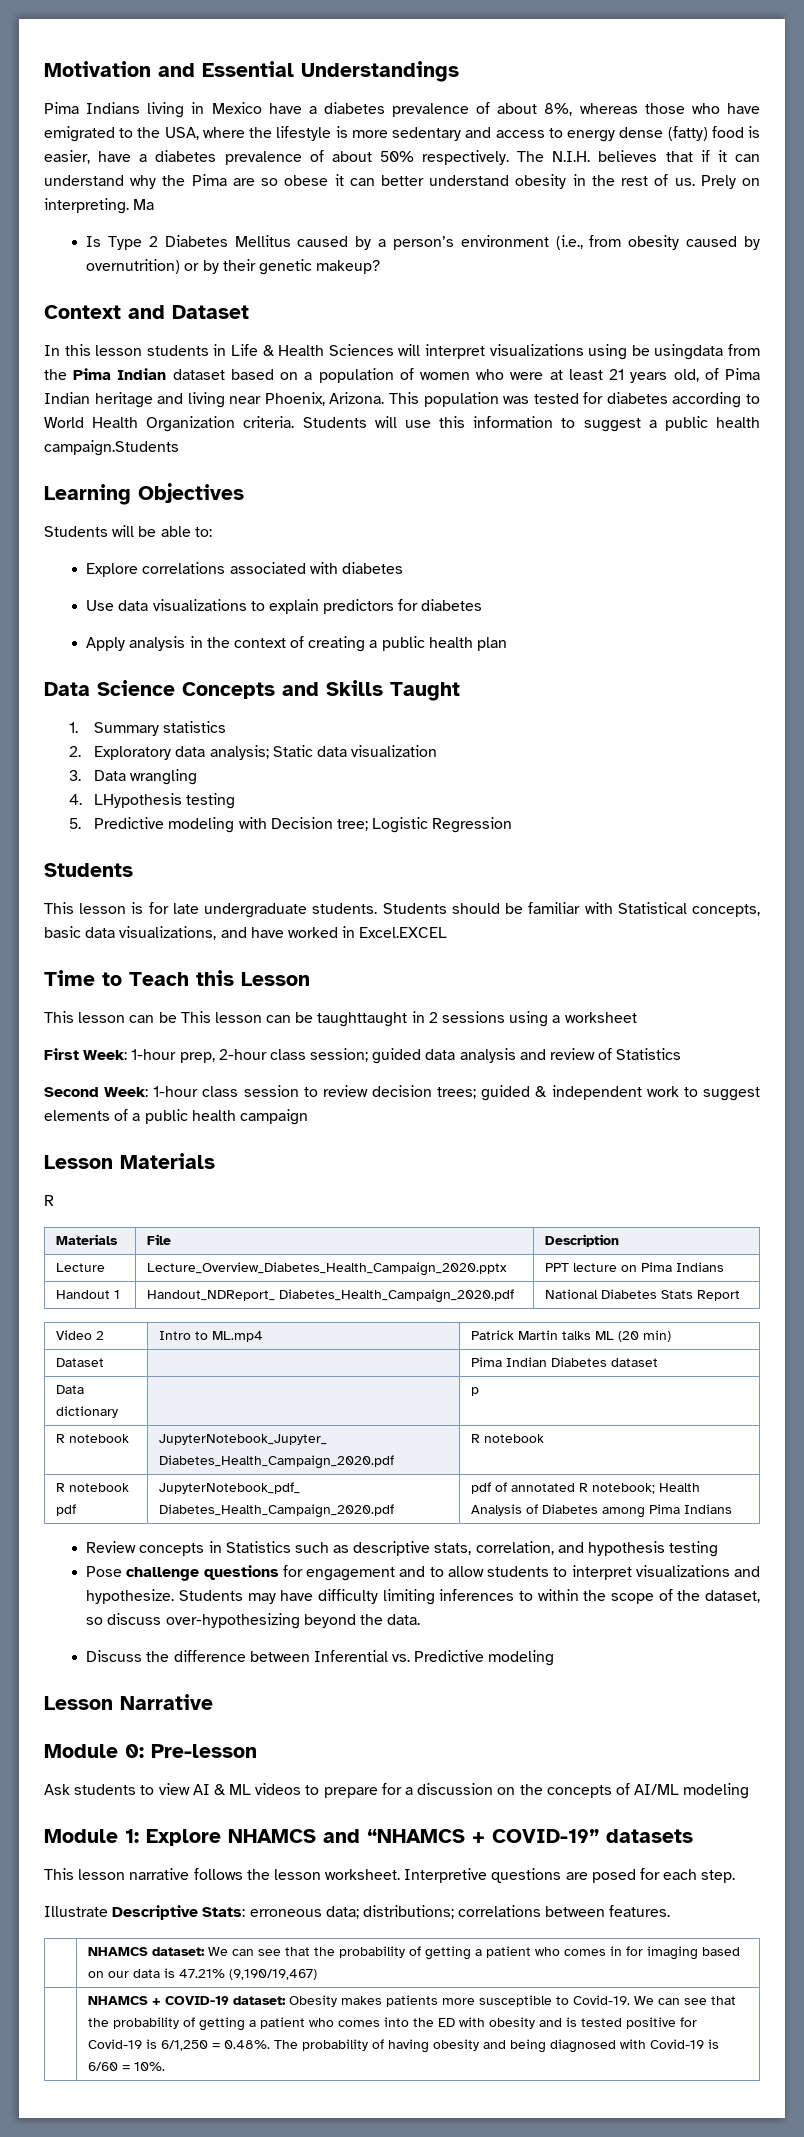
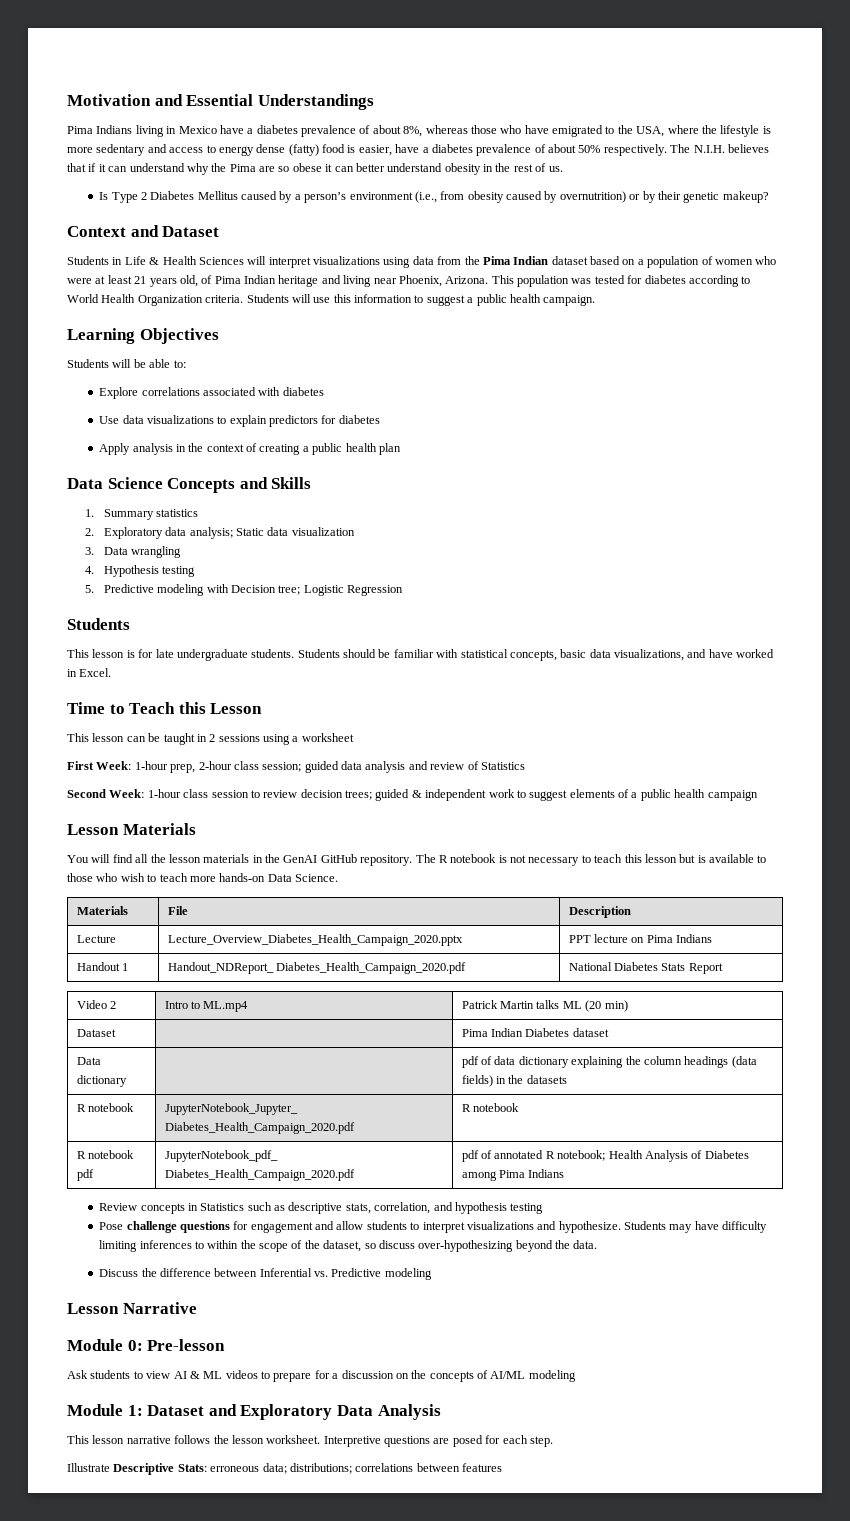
- Prely on interpreting. Ma
- In this lesson students in Life & Health Sciences will interpret visualizations using be usingdata from the Pima Indian dataset based on a population of women who were at least 21 years old, of Pima Indian heritage and living near Phoenix, Arizona.
+ Students in Life & Health Sciences will interpret visualizations using data from the Pima Indian dataset based on a population of women who were at least 21 years old, of Pima Indian heritage and living near Phoenix, Arizona.
- Students will use this information to suggest a public health campaign.Students
+ Students will use this information to suggest a public health campaign.
- Data Science Concepts and Skills Taught
+ Data Science Concepts and Skills
- 4. LHypothesis testing
+ 4. Hypothesis testing
- Students should be familiar with Statistical concepts, basic data visualizations, and have worked in Excel.EXCEL
+ Students should be familiar with statistical concepts, basic data visualizations, and have worked in Excel.
- This lesson can be This lesson can be taughttaught in 2 sessions using a worksheet
+ This lesson can be taught in 2 sessions using a worksheet
  Lesson Materials
- R
+ You will find all the lesson materials in the GenAI GitHub repository. The R notebook is not necessary to teach this lesson but is available to those who wish to teach more hands-on Data Science.
- Data dictionary | | p
+ Data dictionary | | pdf of data dictionary explaining the column headings (data fields) in the datasets
- Pose challenge questions for engagement and to allow students to interpret visualizations and hypothesize.
+ Pose challenge questions for engagement and allow students to interpret visualizations and hypothesize.
- Module 1: Explore NHAMCS and “NHAMCS + COVID-19” datasets
+ Module 1: Dataset and Exploratory Data Analysis
- Illustrate Descriptive Stats: erroneous data; distributions; correlations between features.
- | NHAMCS dataset: We can see that the probability of getting a patient who comes in for imaging based on our data is 47.21% (9,190/19,467)
- | NHAMCS + COVID-19 dataset: Obesity makes patients more susceptible to Covid-19. We can see that the probability of getting a patient who comes into the ED with obesity and is tested positive for Covid-19 is 6/1,250 = 0.48%. The probability of having obesity and being diagnosed with Covid-19 is 6/60 = 10%.
+ Illustrate Descriptive Stats: erroneous data; distributions; correlations between features

